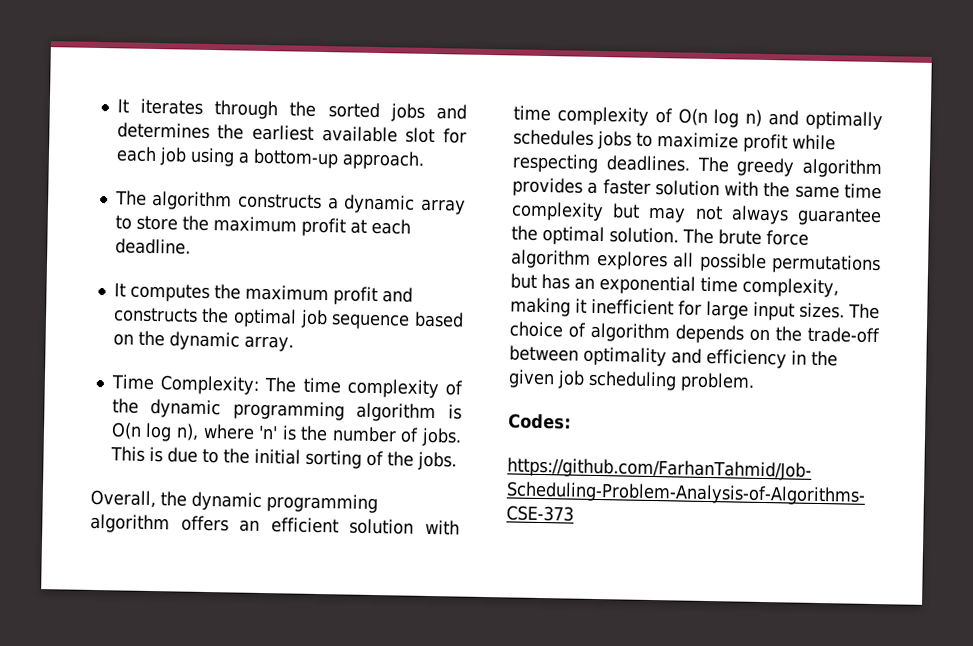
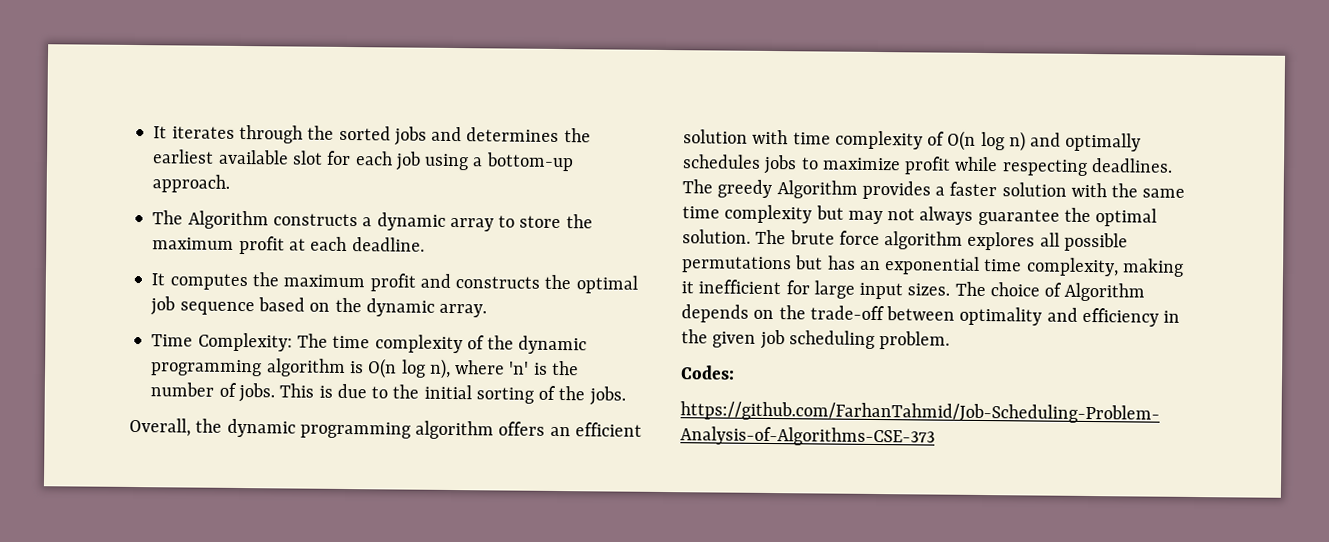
- The algorithm constructs a dynamic array to store the maximum profit at each deadline.
+ The Algorithm constructs a dynamic array to store the maximum profit at each deadline.
- The greedy algorithm provides a faster solution with the same time complexity but may not always guarantee the optimal solution.
+ The greedy Algorithm provides a faster solution with the same time complexity but may not always guarantee the optimal solution.
- The choice of algorithm depends on the trade-off between optimality and efficiency in the given job scheduling problem.
+ The choice of Algorithm depends on the trade-off between optimality and efficiency in the given job scheduling problem.

